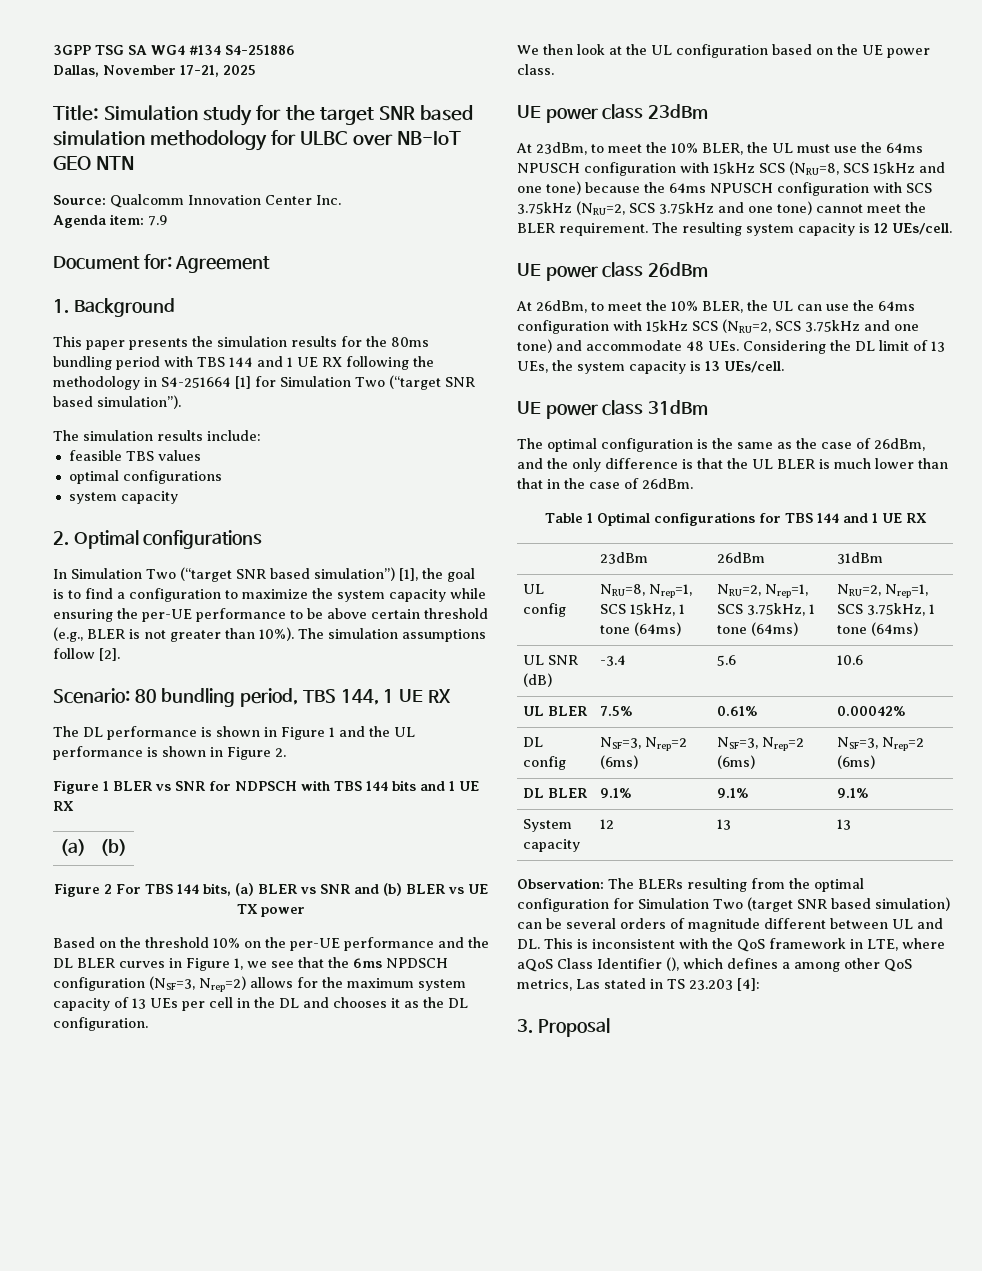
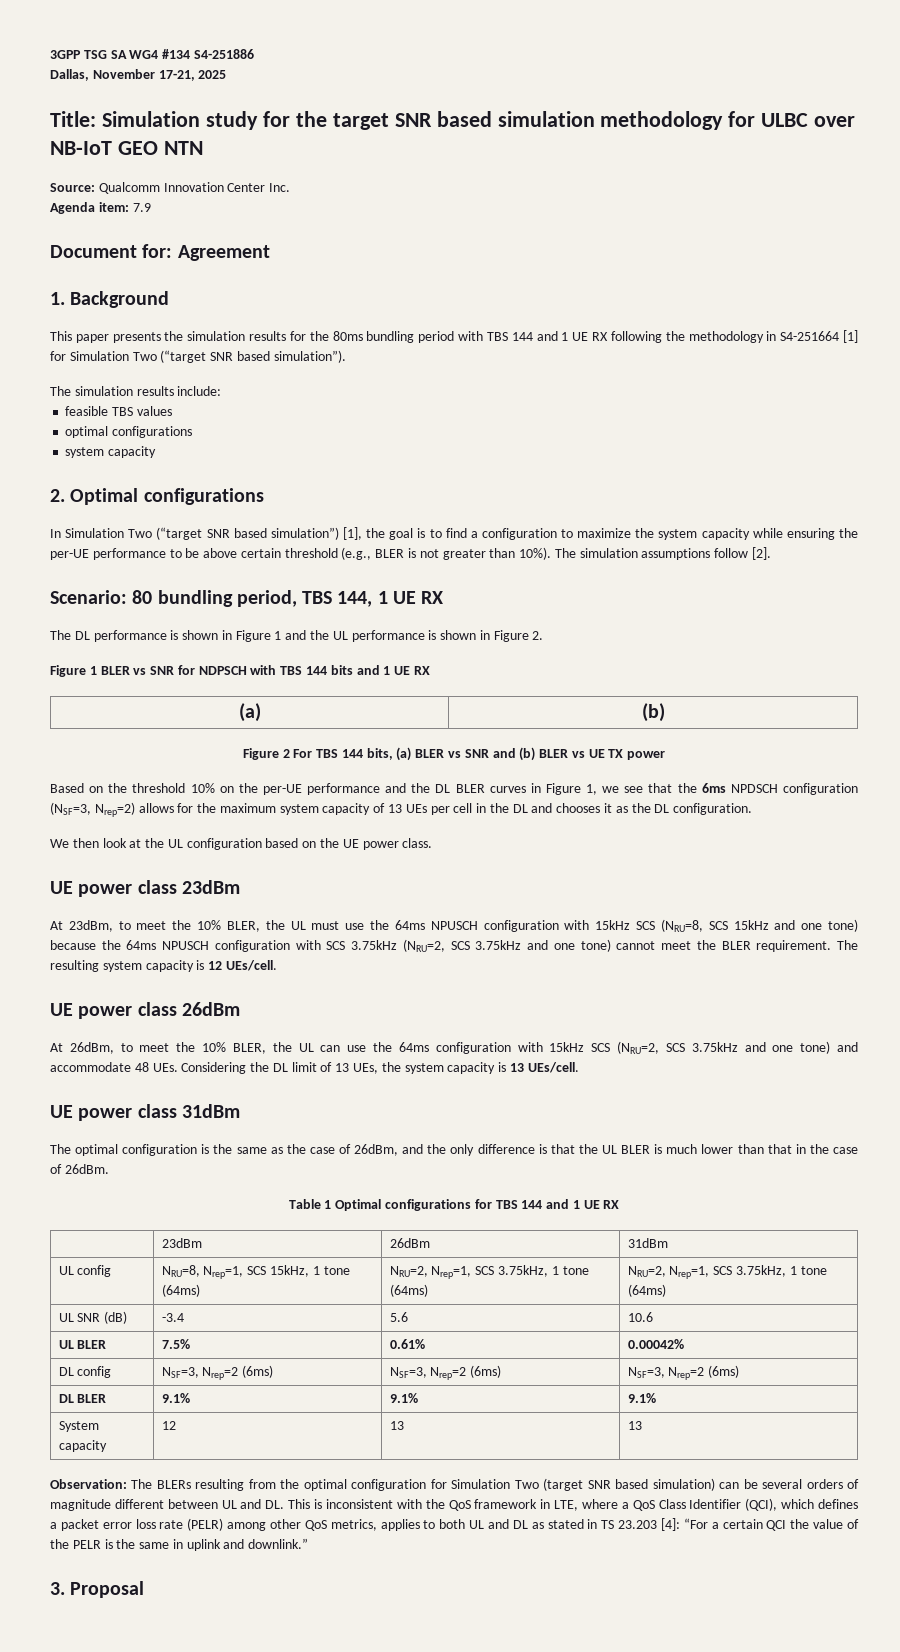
- Observation: The BLERs resulting from the optimal configuration for Simulation Two (target SNR based simulation) can be several orders of magnitude different between UL and DL. This is inconsistent with the QoS framework in LTE, where aQoS Class Identifier (), which defines a among other QoS metrics, Las stated in TS 23.203 [4]:
+ Observation: The BLERs resulting from the optimal configuration for Simulation Two (target SNR based simulation) can be several orders of magnitude different between UL and DL. This is inconsistent with the QoS framework in LTE, where a QoS Class Identifier (QCI), which defines a packet error loss rate (PELR) among other QoS metrics, applies to both UL and DL as stated in TS 23.203 [4]: “For a certain QCI the value of the PELR is the same in uplink and downlink.”

